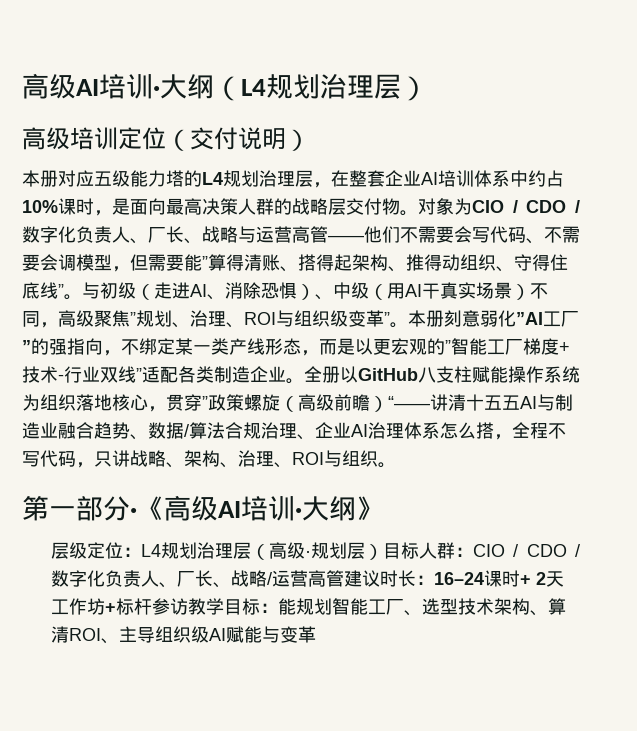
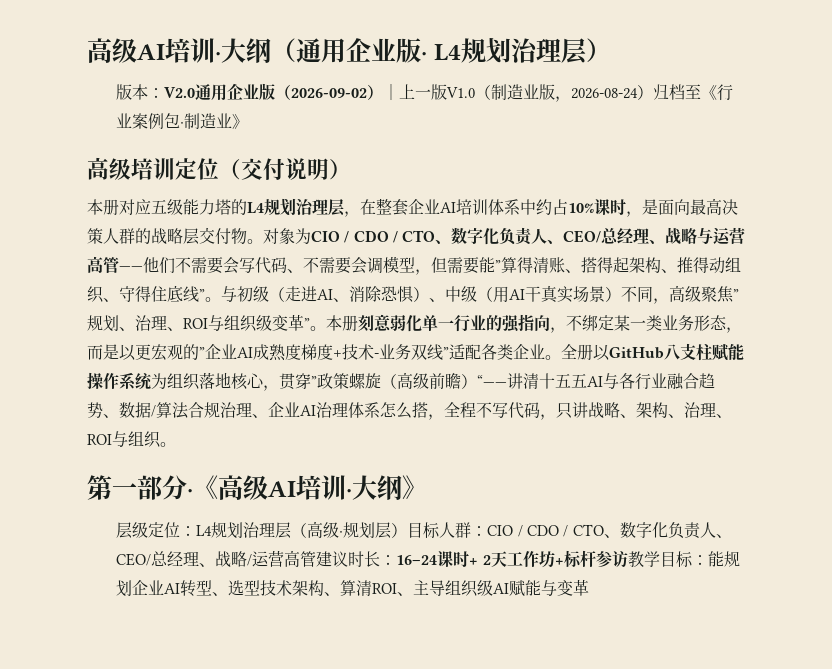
- 高级AI培训·大纲（L4规划治理层）
+ 高级AI培训·大纲（通用企业版· L4规划治理层）
+ 版本：V2.0通用企业版（2026-09-02）｜上一版V1.0（制造业版，2026-08-24）归档至《行业案例包·制造业》
- 对象为CIO / CDO /数字化负责人、厂长、战略与运营高管——他们不需要会写代码、不需要会调模型，但需要能”算得清账、搭得起架构、推得动组织、守得住底线”。
+ 对象为CIO / CDO / CTO、数字化负责人、CEO/总经理、战略与运营高管——他们不需要会写代码、不需要会调模型，但需要能”算得清账、搭得起架构、推得动组织、守得住底线”。
- 本册刻意弱化”AI工厂”的强指向，不绑定某一类产线形态，而是以更宏观的”智能工厂梯度+技术-行业双线”适配各类制造企业。
+ 本册刻意弱化单一行业的强指向，不绑定某一类业务形态，而是以更宏观的”企业AI成熟度梯度+技术-业务双线”适配各类企业。
- 全册以GitHub八支柱赋能操作系统为组织落地核心，贯穿”政策螺旋（高级前瞻）“——讲清十五五AI与制造业融合趋势、数据/算法合规治理、企业AI治理体系怎么搭，全程不写代码，只讲战略、架构、治理、ROI与组织。
+ 全册以GitHub八支柱赋能操作系统为组织落地核心，贯穿”政策螺旋（高级前瞻）“——讲清十五五AI与各行业融合趋势、数据/算法合规治理、企业AI治理体系怎么搭，全程不写代码，只讲战略、架构、治理、ROI与组织。
- 层级定位：L4规划治理层（高级·规划层）目标人群：CIO / CDO /数字化负责人、厂长、战略/运营高管建议时长：16–24课时+ 2天工作坊+标杆参访教学目标：能规划智能工厂、选型技术架构、算清ROI、主导组织级AI赋能与变革
+ 层级定位：L4规划治理层（高级·规划层）目标人群：CIO / CDO / CTO、数字化负责人、CEO/总经理、战略/运营高管建议时长：16–24课时+ 2天工作坊+标杆参访教学目标：能规划企业AI转型、选型技术架构、算清ROI、主导组织级AI赋能与变革

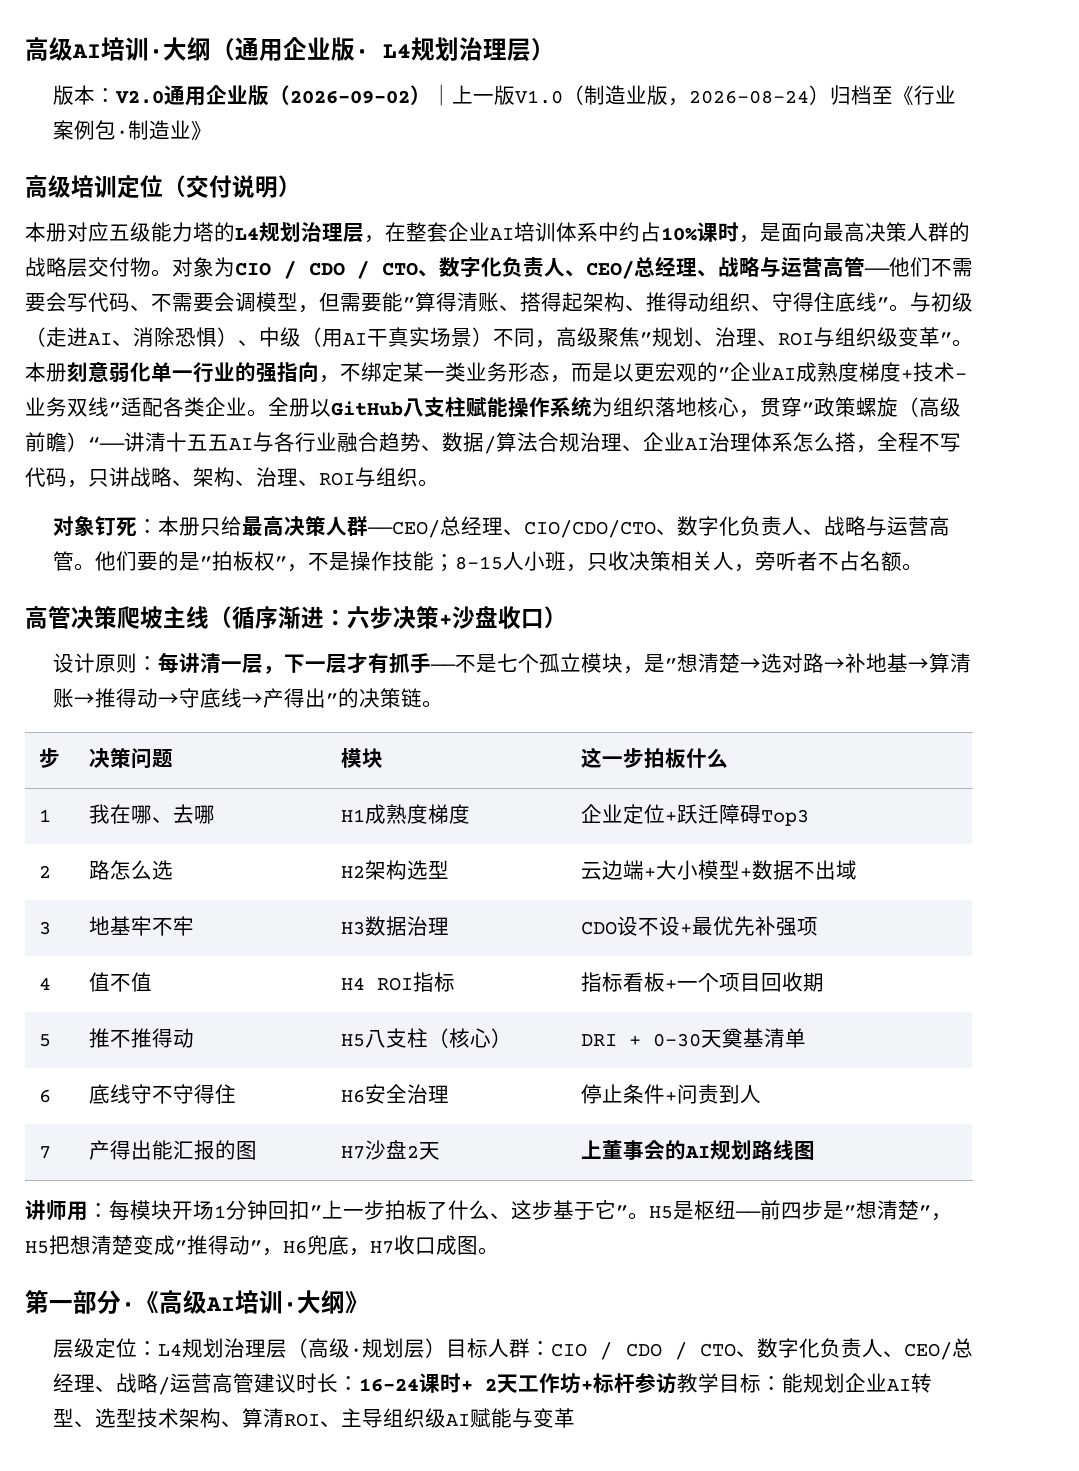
+ 对象钉死：本册只给最高决策人群——CEO/总经理、CIO/CDO/CTO、数字化负责人、战略与运营高管。他们要的是”拍板权”，不是操作技能；8–15人小班，只收决策相关人，旁听者不占名额。
+ 高管决策爬坡主线（循序渐进：六步决策+沙盘收口）
+ 设计原则：每讲清一层，下一层才有抓手——不是七个孤立模块，是”想清楚→选对路→补地基→算清账→推得动→守底线→产得出”的决策链。
+ 步 | 决策问题 | 模块 | 这一步拍板什么
+ 1 | 我在哪、去哪 | H1成熟度梯度 | 企业定位+跃迁障碍Top3
+ 2 | 路怎么选 | H2架构选型 | 云边端+大小模型+数据不出域
+ 3 | 地基牢不牢 | H3数据治理 | CDO设不设+最优先补强项
+ 4 | 值不值 | H4 ROI指标 | 指标看板+一个项目回收期
+ 5 | 推不推得动 | H5八支柱（核心） | DRI + 0–30天奠基清单
+ 6 | 底线守不守得住 | H6安全治理 | 停止条件+问责到人
+ 7 | 产得出能汇报的图 | H7沙盘2天 | 上董事会的AI规划路线图
+ 讲师用：每模块开场1分钟回扣”上一步拍板了什么、这步基于它”。H5是枢纽——前四步是”想清楚”，H5把想清楚变成”推得动”，H6兜底，H7收口成图。

